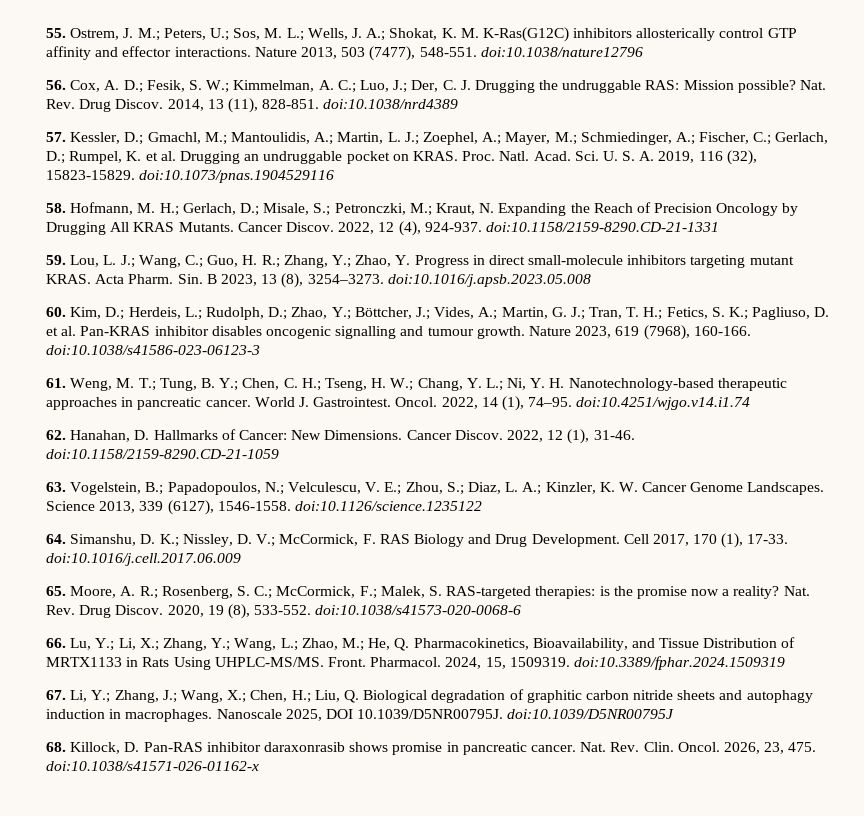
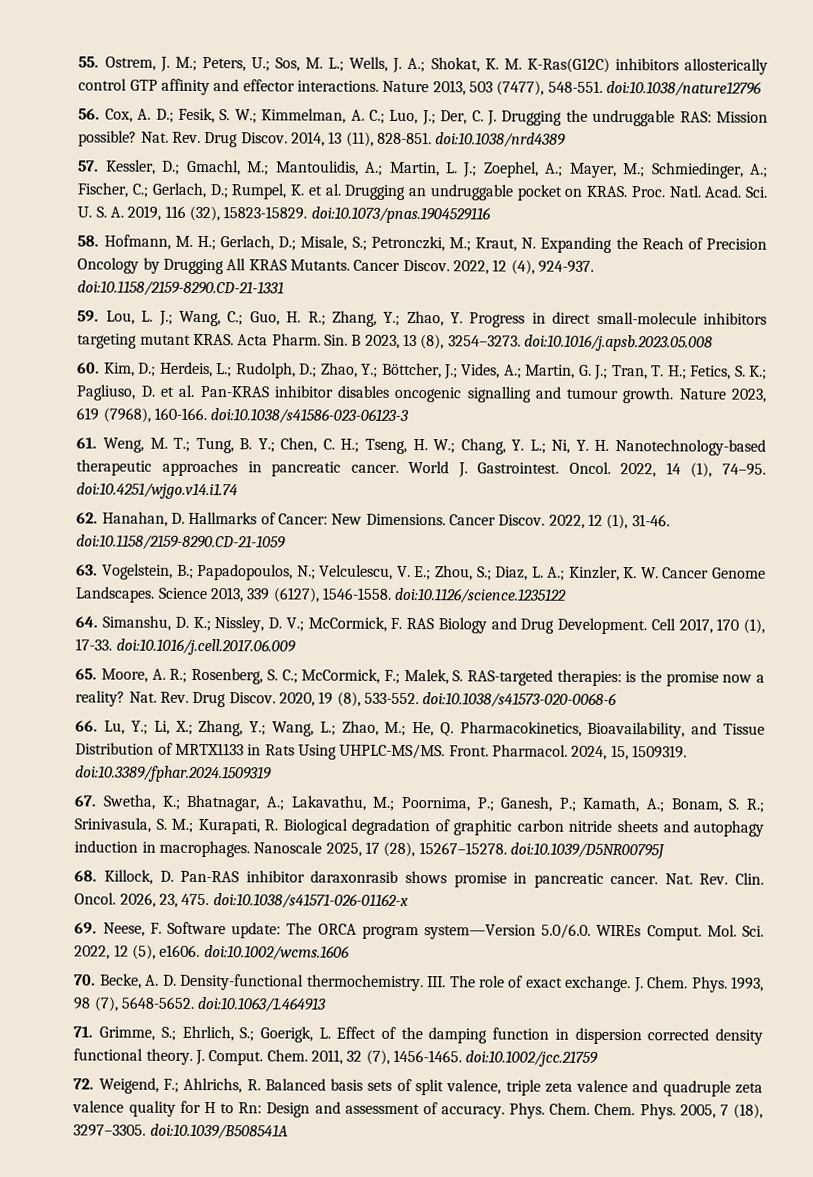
- 67. Li, Y.; Zhang, J.; Wang, X.; Chen, H.; Liu, Q. Biological degradation of graphitic carbon nitride sheets and autophagy induction in macrophages.
+ 67. Swetha, K.; Bhatnagar, A.; Lakavathu, M.; Poornima, P.; Ganesh, P.; Kamath, A.; Bonam, S. R.; Srinivasula, S. M.; Kurapati, R. Biological degradation of graphitic carbon nitride sheets and autophagy induction in macrophages.
- Nanoscale 2025, DOI 10.1039/D5NR00795J. doi:10.1039/D5NR00795J
+ Nanoscale 2025, 17 (28), 15267–15278. doi:10.1039/D5NR00795J
+ 69. Neese, F. Software update: The ORCA program system—Version 5.0/6.0. WIREs Comput. Mol. Sci. 2022, 12 (5), e1606. doi:10.1002/wcms.1606
+ 70. Becke, A. D. Density-functional thermochemistry. III. The role of exact exchange. J. Chem. Phys. 1993, 98 (7), 5648-5652. doi:10.1063/1.464913
+ 71. Grimme, S.; Ehrlich, S.; Goerigk, L. Effect of the damping function in dispersion corrected density functional theory. J. Comput. Chem. 2011, 32 (7), 1456-1465. doi:10.1002/jcc.21759
+ 72. Weigend, F.; Ahlrichs, R. Balanced basis sets of split valence, triple zeta valence and quadruple zeta valence quality for H to Rn: Design and assessment of accuracy. Phys. Chem. Chem. Phys. 2005, 7 (18), 3297–3305. doi:10.1039/B508541A

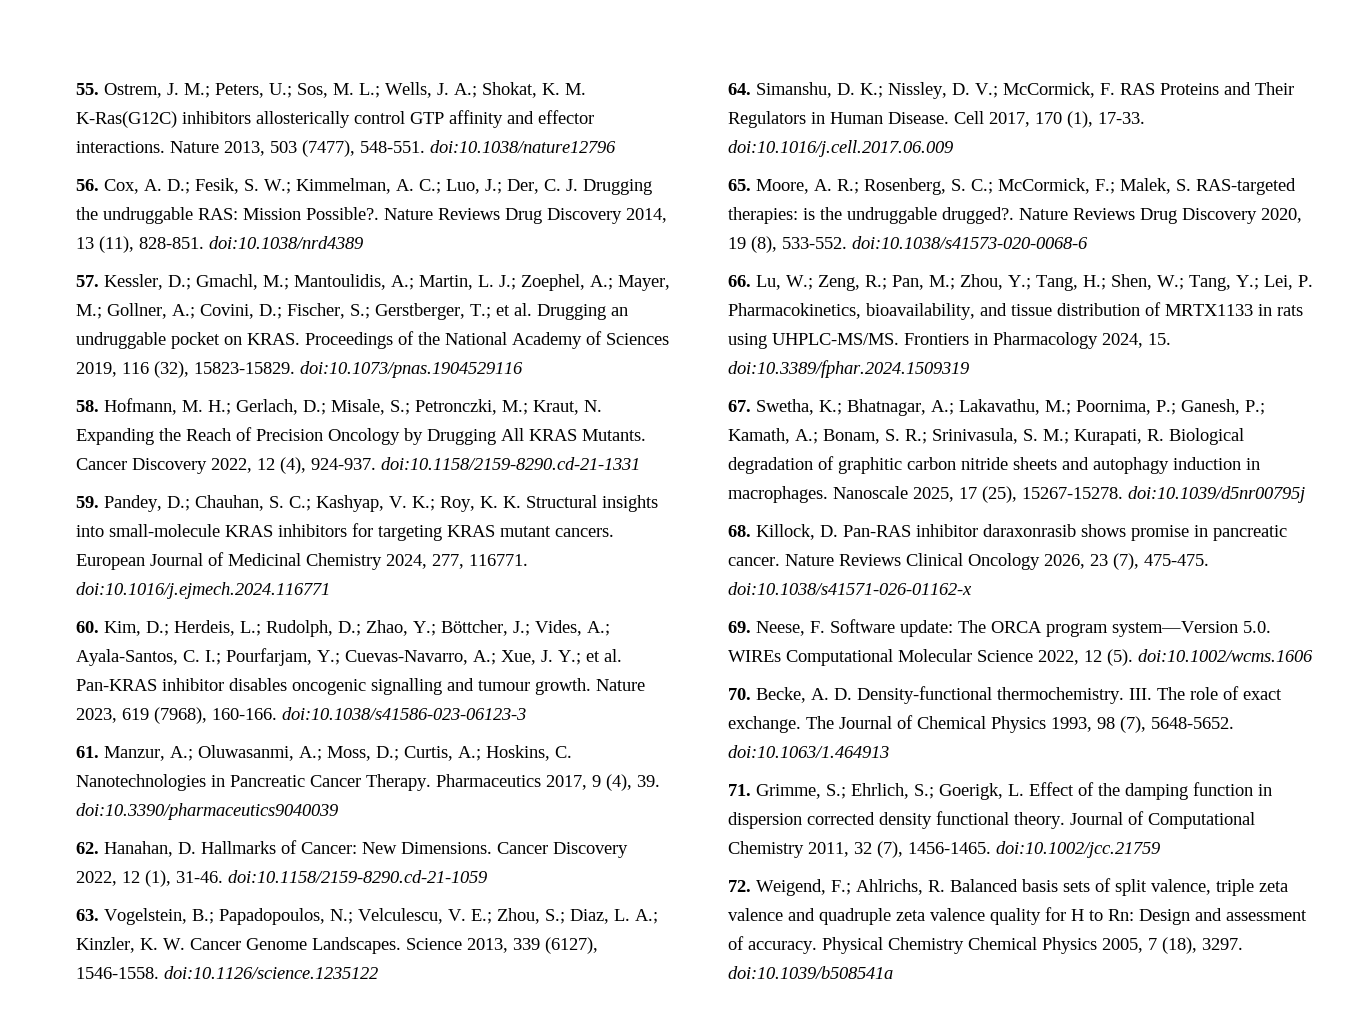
- 56. Cox, A. D.; Fesik, S. W.; Kimmelman, A. C.; Luo, J.; Der, C. J. Drugging the undruggable RAS: Mission possible? Nat. Rev. Drug Discov. 2014, 13 (11), 828-851. doi:10.1038/nrd4389
+ 56. Cox, A. D.; Fesik, S. W.; Kimmelman, A. C.; Luo, J.; Der, C. J. Drugging the undruggable RAS: Mission Possible?. Nature Reviews Drug Discovery 2014, 13 (11), 828-851. doi:10.1038/nrd4389
- 57. Kessler, D.; Gmachl, M.; Mantoulidis, A.; Martin, L. J.; Zoephel, A.; Mayer, M.; Schmiedinger, A.; Fischer, C.; Gerlach, D.; Rumpel, K. et al. Drugging an undruggable pocket on KRAS.
+ 57. Kessler, D.; Gmachl, M.; Mantoulidis, A.; Martin, L. J.; Zoephel, A.; Mayer, M.; Gollner, A.; Covini, D.; Fischer, S.; Gerstberger, T.; et al. Drugging an undruggable pocket on KRAS.
- Proc. Natl. Acad. Sci. U. S. A. 2019, 116 (32), 15823-15829. doi:10.1073/pnas.1904529116
+ Proceedings of the National Academy of Sciences 2019, 116 (32), 15823-15829. doi:10.1073/pnas.1904529116
- Cancer Discov. 2022, 12 (4), 924-937. doi:10.1158/2159-8290.CD-21-1331
+ Cancer Discovery 2022, 12 (4), 924-937. doi:10.1158/2159-8290.cd-21-1331
- 59. Lou, L. J.; Wang, C.; Guo, H. R.; Zhang, Y.; Zhao, Y. Progress in direct small-molecule inhibitors targeting mutant KRAS. Acta Pharm. Sin. B 2023, 13 (8), 3254–3273. doi:10.1016/j.apsb.2023.05.008
+ 59. Pandey, D.; Chauhan, S. C.; Kashyap, V. K.; Roy, K. K. Structural insights into small-molecule KRAS inhibitors for targeting KRAS mutant cancers. European Journal of Medicinal Chemistry 2024, 277, 116771. doi:10.1016/j.ejmech.2024.116771
- 60. Kim, D.; Herdeis, L.; Rudolph, D.; Zhao, Y.; Böttcher, J.; Vides, A.; Martin, G. J.; Tran, T. H.; Fetics, S. K.; Pagliuso, D. et al. Pan-KRAS inhibitor disables oncogenic signalling and tumour growth.
+ 60. Kim, D.; Herdeis, L.; Rudolph, D.; Zhao, Y.; Böttcher, J.; Vides, A.; Ayala-Santos, C. I.; Pourfarjam, Y.; Cuevas-Navarro, A.; Xue, J. Y.; et al. Pan-KRAS inhibitor disables oncogenic signalling and tumour growth.
- 61. Weng, M. T.; Tung, B. Y.; Chen, C. H.; Tseng, H. W.; Chang, Y. L.; Ni, Y. H. Nanotechnology-based therapeutic approaches in pancreatic cancer. World J. Gastrointest. Oncol. 2022, 14 (1), 74–95. doi:10.4251/wjgo.v14.i1.74
+ 61. Manzur, A.; Oluwasanmi, A.; Moss, D.; Curtis, A.; Hoskins, C. Nanotechnologies in Pancreatic Cancer Therapy. Pharmaceutics 2017, 9 (4), 39. doi:10.3390/pharmaceutics9040039
- Cancer Discov. 2022, 12 (1), 31-46. doi:10.1158/2159-8290.CD-21-1059
+ Cancer Discovery 2022, 12 (1), 31-46. doi:10.1158/2159-8290.cd-21-1059
- 64. Simanshu, D. K.; Nissley, D. V.; McCormick, F. RAS Biology and Drug Development.
+ 64. Simanshu, D. K.; Nissley, D. V.; McCormick, F. RAS Proteins and Their Regulators in Human Disease.
- 65. Moore, A. R.; Rosenberg, S. C.; McCormick, F.; Malek, S. RAS-targeted therapies: is the promise now a reality? Nat. Rev. Drug Discov. 2020, 19 (8), 533-552. doi:10.1038/s41573-020-0068-6
+ 65. Moore, A. R.; Rosenberg, S. C.; McCormick, F.; Malek, S. RAS-targeted therapies: is the undruggable drugged?. Nature Reviews Drug Discovery 2020, 19 (8), 533-552. doi:10.1038/s41573-020-0068-6
- 66. Lu, Y.; Li, X.; Zhang, Y.; Wang, L.; Zhao, M.; He, Q. Pharmacokinetics, Bioavailability, and Tissue Distribution of MRTX1133 in Rats Using UHPLC-MS/MS. Front. Pharmacol. 2024, 15, 1509319. doi:10.3389/fphar.2024.1509319
+ 66. Lu, W.; Zeng, R.; Pan, M.; Zhou, Y.; Tang, H.; Shen, W.; Tang, Y.; Lei, P. Pharmacokinetics, bioavailability, and tissue distribution of MRTX1133 in rats using UHPLC-MS/MS. Frontiers in Pharmacology 2024, 15. doi:10.3389/fphar.2024.1509319
- Nanoscale 2025, 17 (28), 15267–15278. doi:10.1039/D5NR00795J
+ Nanoscale 2025, 17 (25), 15267-15278. doi:10.1039/d5nr00795j
- Nat. Rev. Clin. Oncol. 2026, 23, 475. doi:10.1038/s41571-026-01162-x
+ Nature Reviews Clinical Oncology 2026, 23 (7), 475-475. doi:10.1038/s41571-026-01162-x
- 69. Neese, F. Software update: The ORCA program system—Version 5.0/6.0. WIREs Comput. Mol. Sci. 2022, 12 (5), e1606. doi:10.1002/wcms.1606
+ 69. Neese, F. Software update: The ORCA program system—Version 5.0. WIREs Computational Molecular Science 2022, 12 (5). doi:10.1002/wcms.1606
- J. Chem. Phys. 1993, 98 (7), 5648-5652. doi:10.1063/1.464913
+ The Journal of Chemical Physics 1993, 98 (7), 5648-5652. doi:10.1063/1.464913
- J. Comput. Chem. 2011, 32 (7), 1456-1465. doi:10.1002/jcc.21759
+ Journal of Computational Chemistry 2011, 32 (7), 1456-1465. doi:10.1002/jcc.21759
- Phys. Chem. Chem. Phys. 2005, 7 (18), 3297–3305. doi:10.1039/B508541A
+ Physical Chemistry Chemical Physics 2005, 7 (18), 3297. doi:10.1039/b508541a

